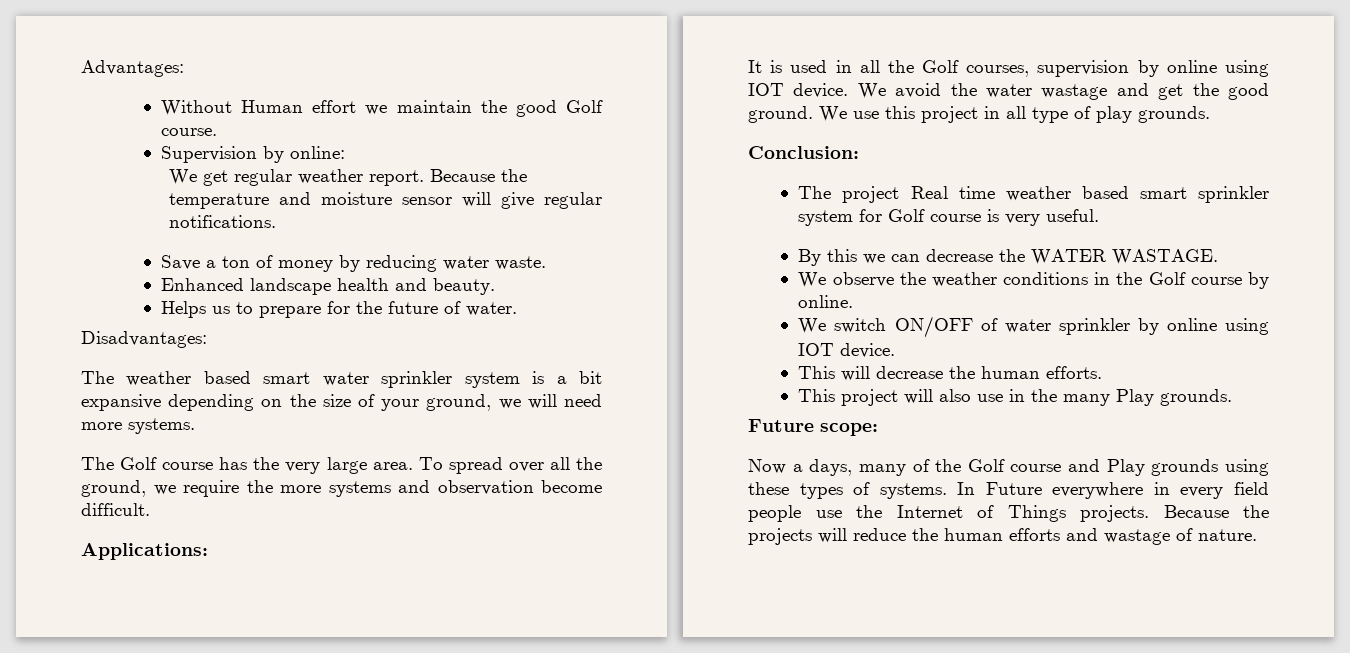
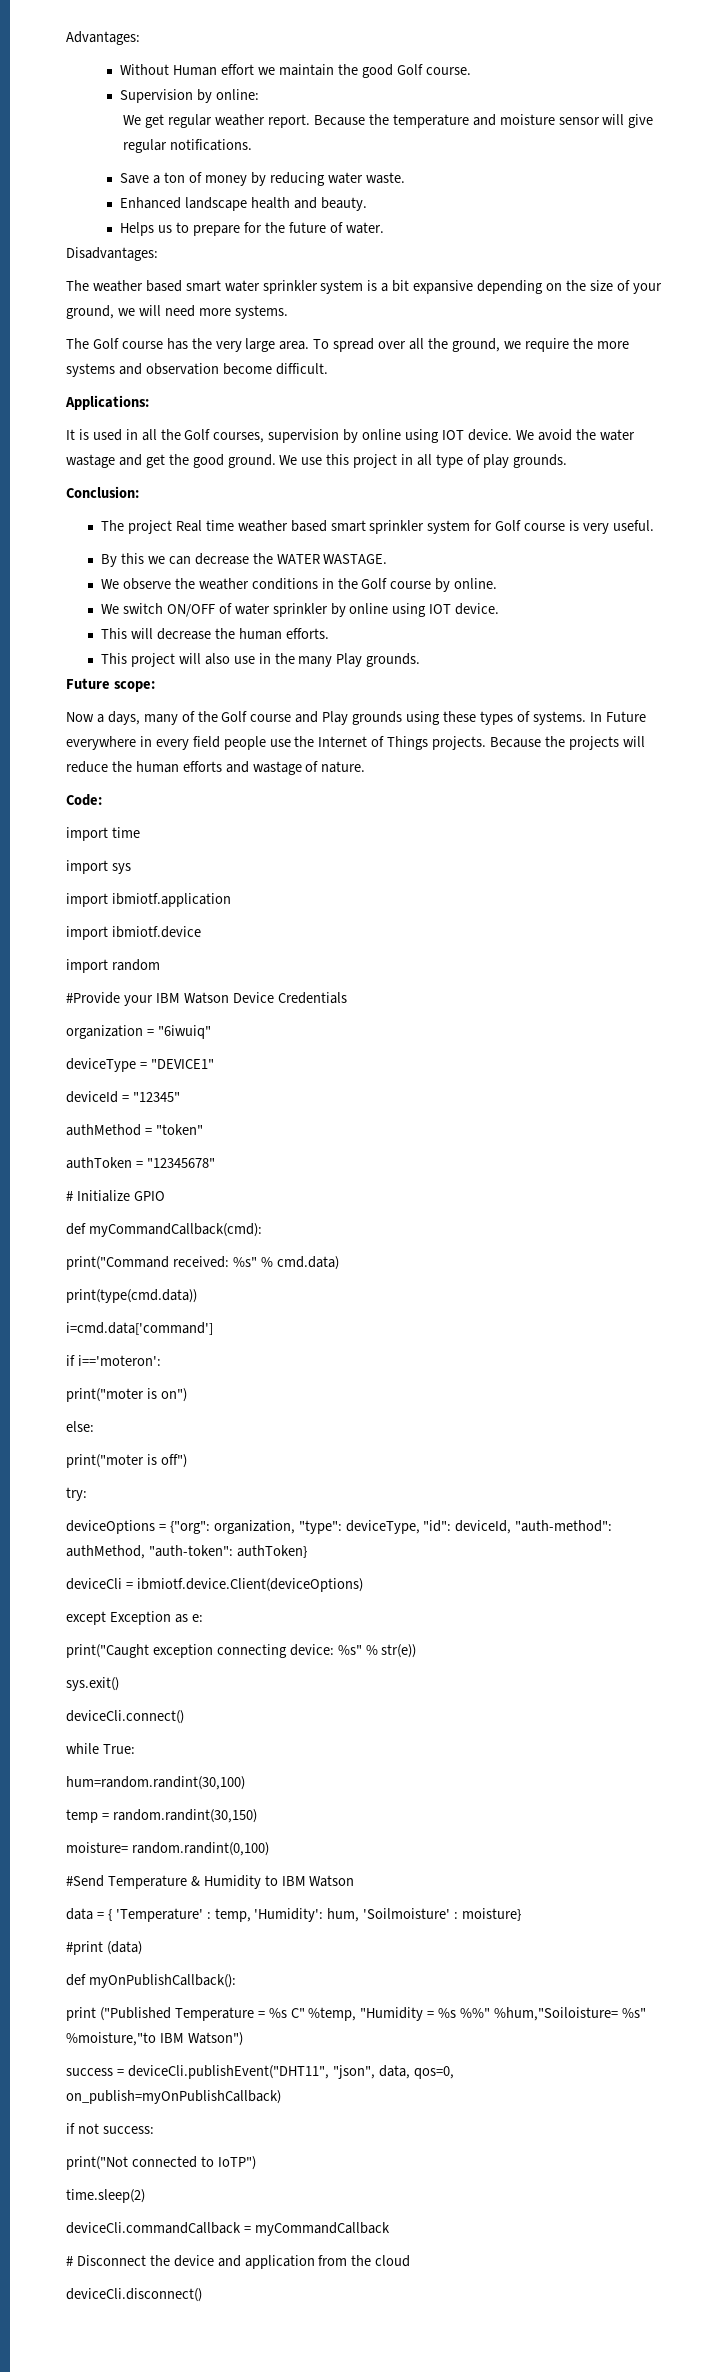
+ Code:
+ import time
+ import sys
+ import ibmiotf.application
+ import ibmiotf.device
+ import random
+ #Provide your IBM Watson Device Credentials
+ organization = "6iwuiq"
+ deviceType = "DEVICE1"
+ deviceId = "12345"
+ authMethod = "token"
+ authToken = "12345678"
+ # Initialize GPIO
+ def myCommandCallback(cmd):
+ print("Command received: %s" % cmd.data)
+ print(type(cmd.data))
+ i=cmd.data['command']
+ if i=='moteron':
+ print("moter is on")
+ else:
+ print("moter is off")
+ try:
+ deviceOptions = {"org": organization, "type": deviceType, "id": deviceId, "auth-method": authMethod, "auth-token": authToken}
+ deviceCli = ibmiotf.device.Client(deviceOptions)
+ except Exception as e:
+ print("Caught exception connecting device: %s" % str(e))
+ sys.exit()
+ deviceCli.connect()
+ while True:
+ hum=random.randint(30,100)
+ temp = random.randint(30,150)
+ moisture= random.randint(0,100)
+ #Send Temperature & Humidity to IBM Watson
+ data = { 'Temperature' : temp, 'Humidity': hum, 'Soilmoisture' : moisture}
+ #print (data)
+ def myOnPublishCallback():
+ print ("Published Temperature = %s C" %temp, "Humidity = %s %%" %hum,"Soiloisture= %s" %moisture,"to IBM Watson")
+ success = deviceCli.publishEvent("DHT11", "json", data, qos=0, on_publish=myOnPublishCallback)
+ if not success:
+ print("Not connected to IoTP")
+ time.sleep(2)
+ deviceCli.commandCallback = myCommandCallback
+ # Disconnect the device and application from the cloud
+ deviceCli.disconnect()

